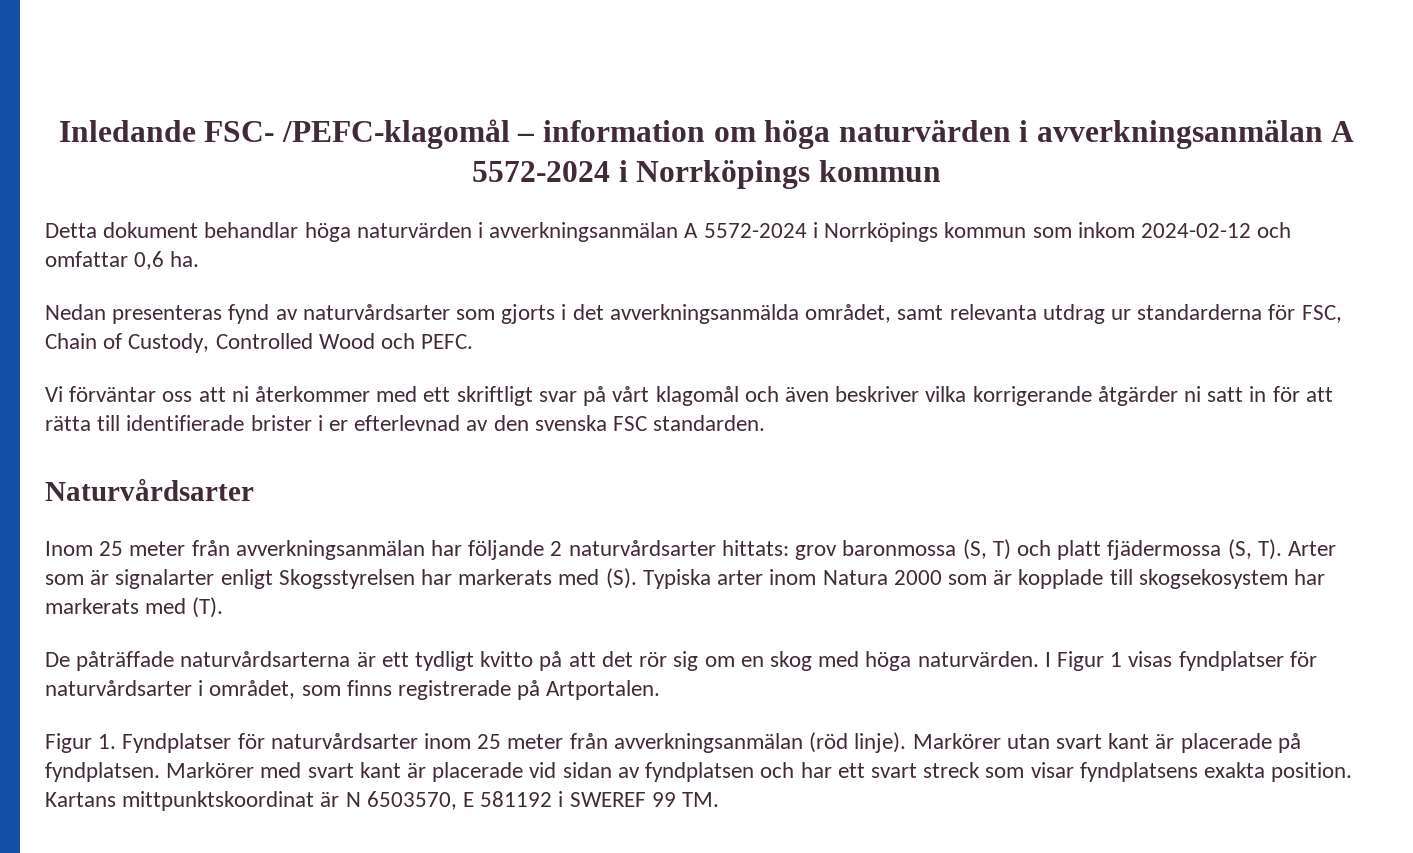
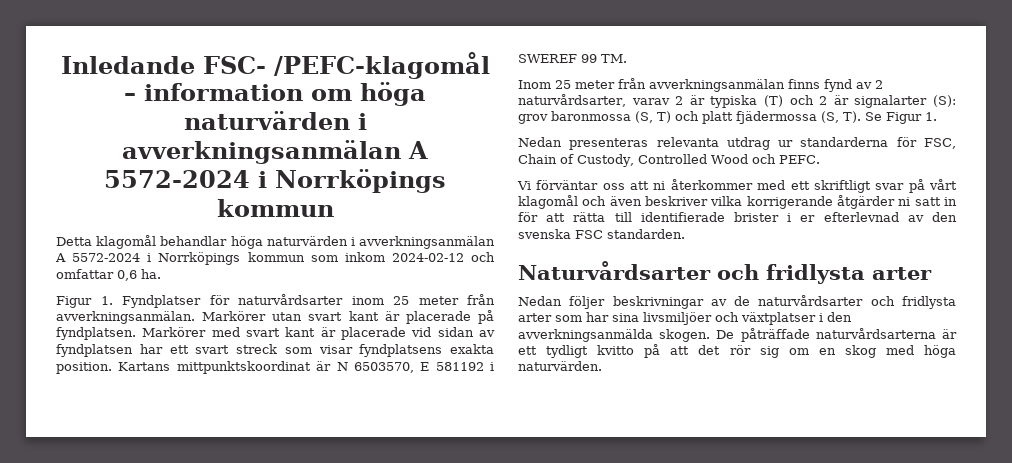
- Detta dokument behandlar höga naturvärden i avverkningsanmälan A 5572-2024 i Norrköpings kommun som inkom 2024-02-12 och omfattar 0,6 ha.
+ Detta klagomål behandlar höga naturvärden i avverkningsanmälan A 5572-2024 i Norrköpings kommun som inkom 2024-02-12 och omfattar 0,6 ha.
- Nedan presenteras fynd av naturvårdsarter som gjorts i det avverkningsanmälda området, samt relevanta utdrag ur standarderna för FSC, Chain of Custody, Controlled Wood och PEFC.
+ Figur 1. Fyndplatser för naturvårdsarter inom 25 meter från avverkningsanmälan. Markörer utan svart kant är placerade på fyndplatsen. Markörer med svart kant är placerade vid sidan av fyndplatsen har ett svart streck som visar fyndplatsens exakta position. Kartans mittpunktskoordinat är N 6503570, E 581192 i SWEREF 99 TM.
+ Inom 25 meter från avverkningsanmälan finns fynd av 2 naturvårdsarter, varav 2 är typiska (T) och 2 är signalarter (S): grov baronmossa (S, T) och platt fjädermossa (S, T). Se Figur 1.
+ Nedan presenteras relevanta utdrag ur standarderna för FSC, Chain of Custody, Controlled Wood och PEFC.
- Naturvårdsarter
- Inom 25 meter från avverkningsanmälan har följande 2 naturvårdsarter hittats: grov baronmossa (S, T) och platt fjädermossa (S, T). Arter som är signalarter enligt Skogsstyrelsen har markerats med (S). Typiska arter inom Natura 2000 som är kopplade till skogsekosystem har markerats med (T).
- De påträffade naturvårdsarterna är ett tydligt kvitto på att det rör sig om en skog med höga naturvärden. I Figur 1 visas fyndplatser för naturvårdsarter i området, som finns registrerade på Artportalen.
- Figur 1. Fyndplatser för naturvårdsarter inom 25 meter från avverkningsanmälan (röd linje). Markörer utan svart kant är placerade på fyndplatsen. Markörer med svart kant är placerade vid sidan av fyndplatsen och har ett svart streck som visar fyndplatsens exakta position. Kartans mittpunktskoordinat är N 6503570, E 581192 i SWEREF 99 TM.
+ Naturvårdsarter och fridlysta arter
+ Nedan följer beskrivningar av de naturvårdsarter och fridlysta arter som har sina livsmiljöer och växtplatser i den avverkningsanmälda skogen. De påträffade naturvårdsarterna är ett tydligt kvitto på att det rör sig om en skog med höga naturvärden.

